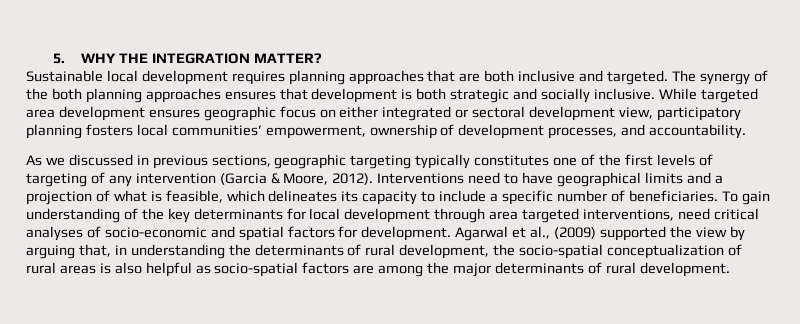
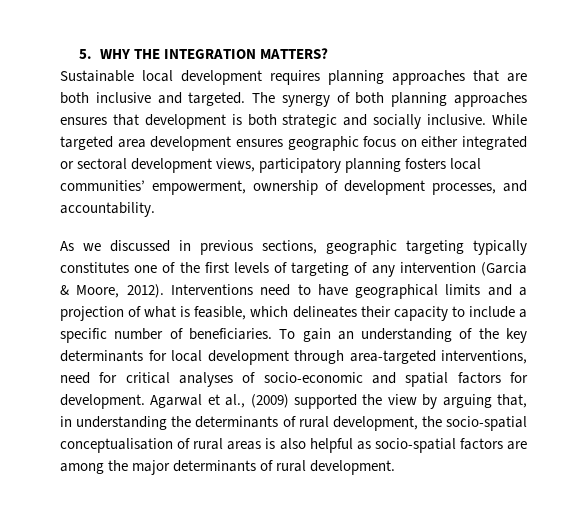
- 5. WHY THE INTEGRATION MATTER?
+ 5. WHY THE INTEGRATION MATTERS?
- The synergy of the both planning approaches ensures that development is both strategic and socially inclusive.
+ The synergy of both planning approaches ensures that development is both strategic and socially inclusive.
- While targeted area development ensures geographic focus on either integrated or sectoral development view, participatory planning fosters local communities’ empowerment, ownership of development processes, and accountability.
+ While targeted area development ensures geographic focus on either integrated or sectoral development views, participatory planning fosters local communities’ empowerment, ownership of development processes, and accountability.
- Interventions need to have geographical limits and a projection of what is feasible, which delineates its capacity to include a specific number of beneficiaries.
+ Interventions need to have geographical limits and a projection of what is feasible, which delineates their capacity to include a specific number of beneficiaries.
- To gain understanding of the key determinants for local development through area targeted interventions, need critical analyses of socio-economic and spatial factors for development.
+ To gain an understanding of the key determinants for local development through area-targeted interventions, need for critical analyses of socio-economic and spatial factors for development.
- Agarwal et al., (2009) supported the view by arguing that, in understanding the determinants of rural development, the socio-spatial conceptualization of rural areas is also helpful as socio-spatial factors are among the major determinants of rural development.
+ Agarwal et al., (2009) supported the view by arguing that, in understanding the determinants of rural development, the socio-spatial conceptualisation of rural areas is also helpful as socio-spatial factors are among the major determinants of rural development.

